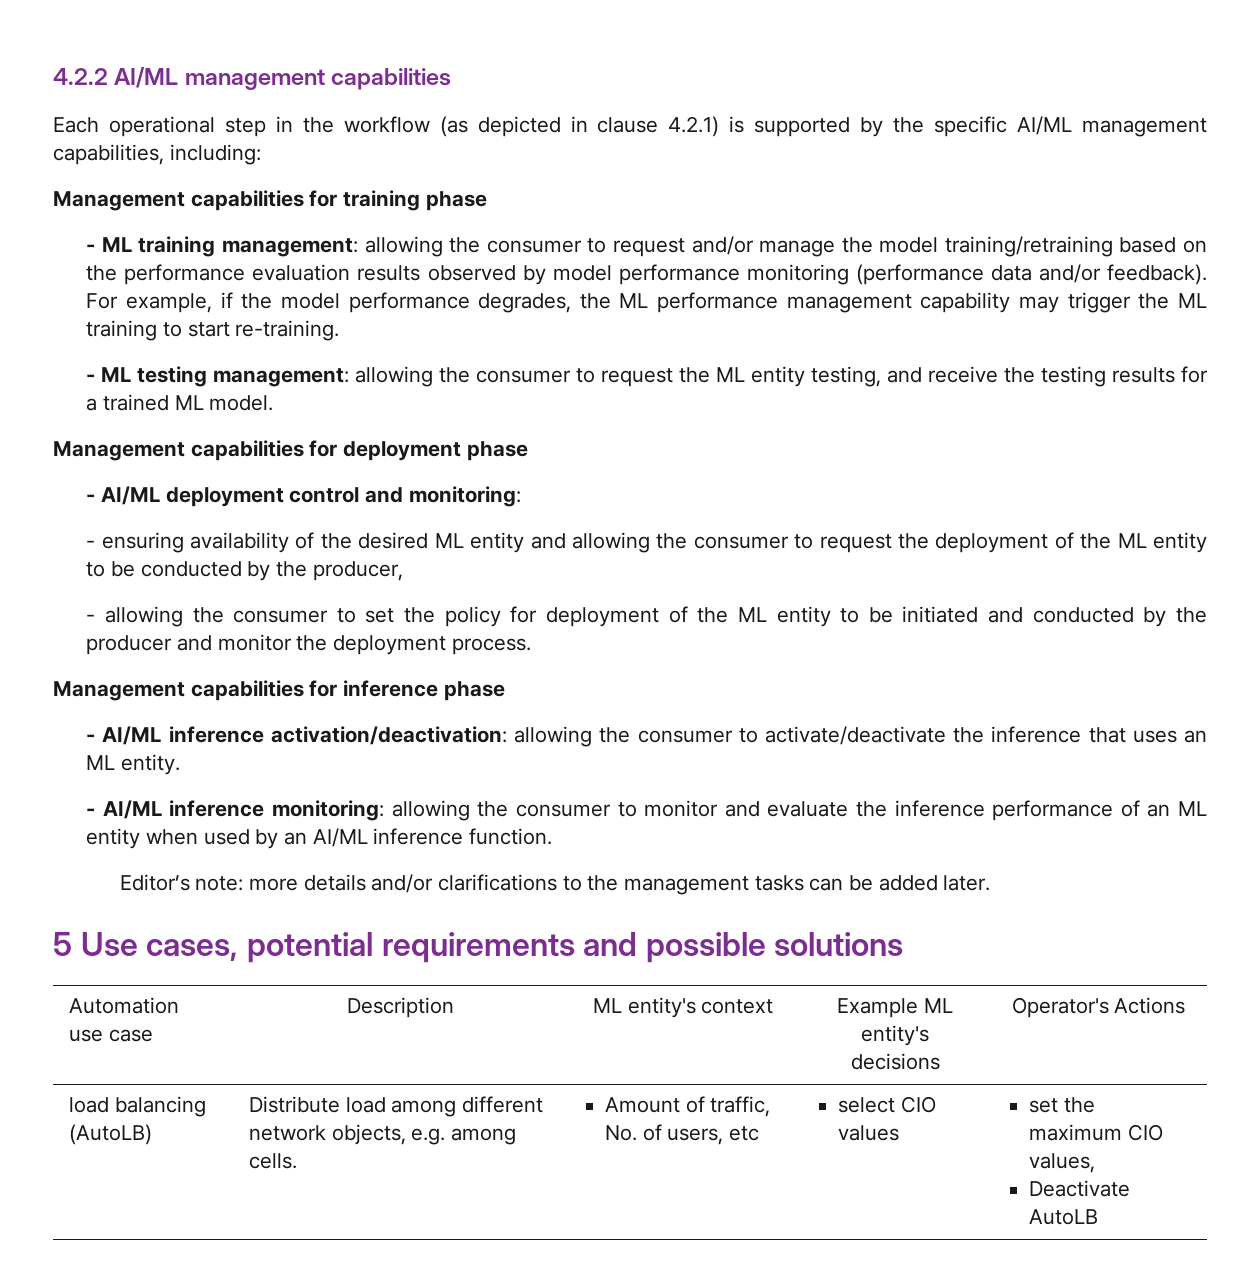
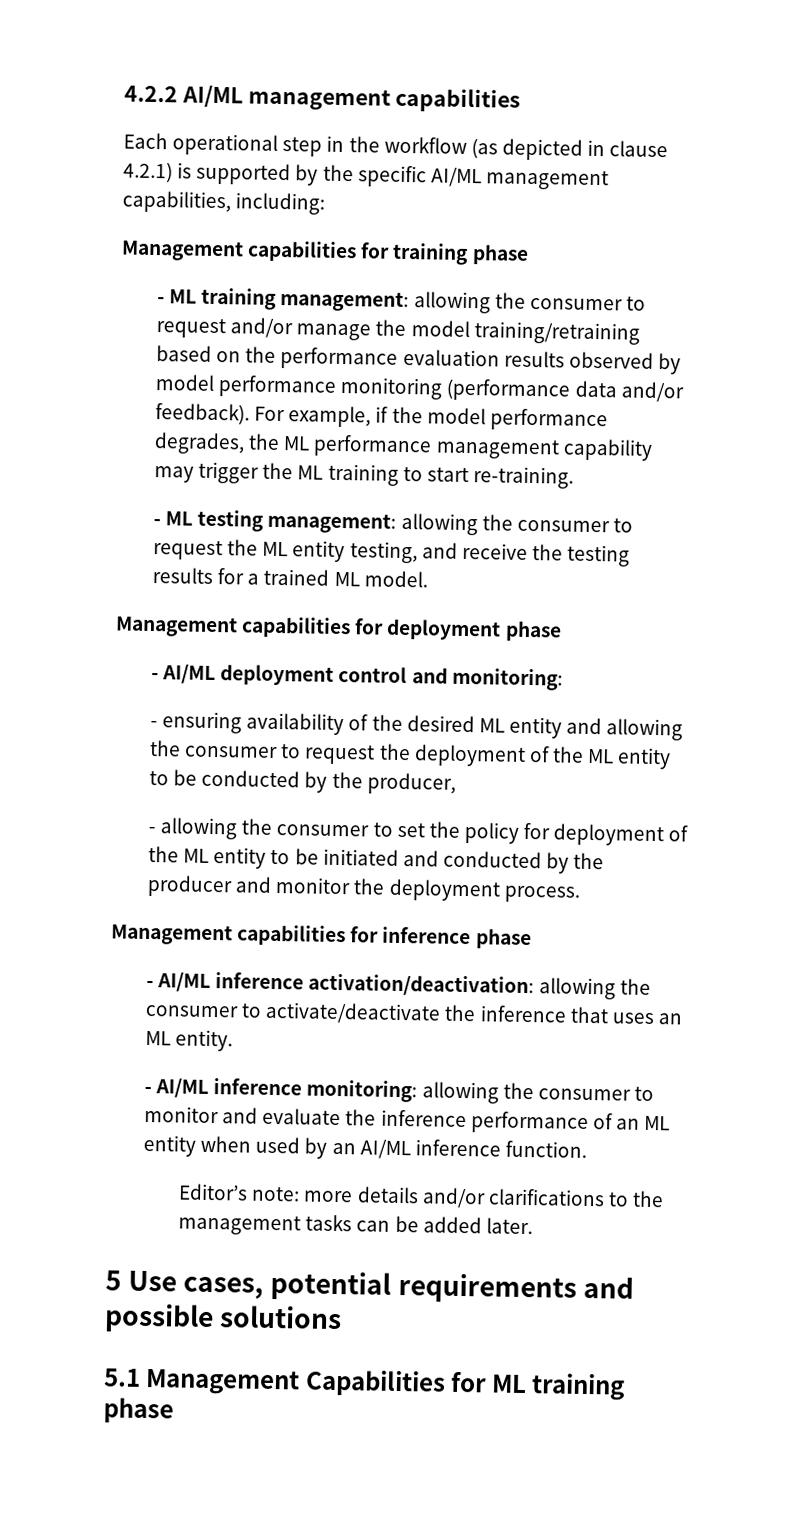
- Automation use case | Description | ML entity's context | Example ML entity's decisions | Operator's Actions
- load balancing (AutoLB) | Distribute load among different network objects, e.g. among cells. | Amount of traffic, No. of users, etc | select CIO values | set the maximum CIO values,
- Deactivate AutoLB
+ 5.1 Management Capabilities for ML training phase

